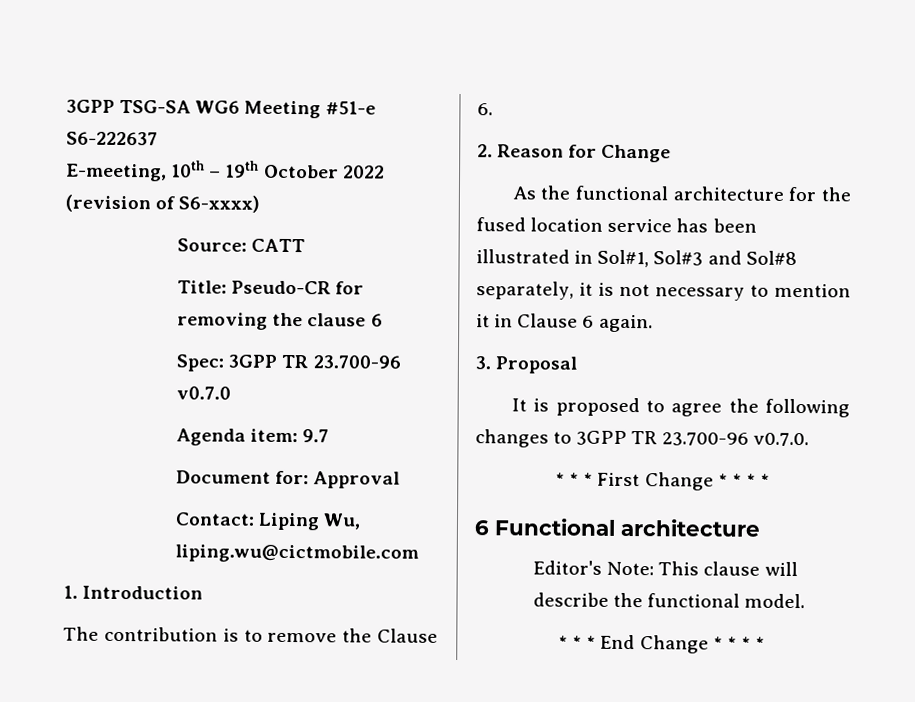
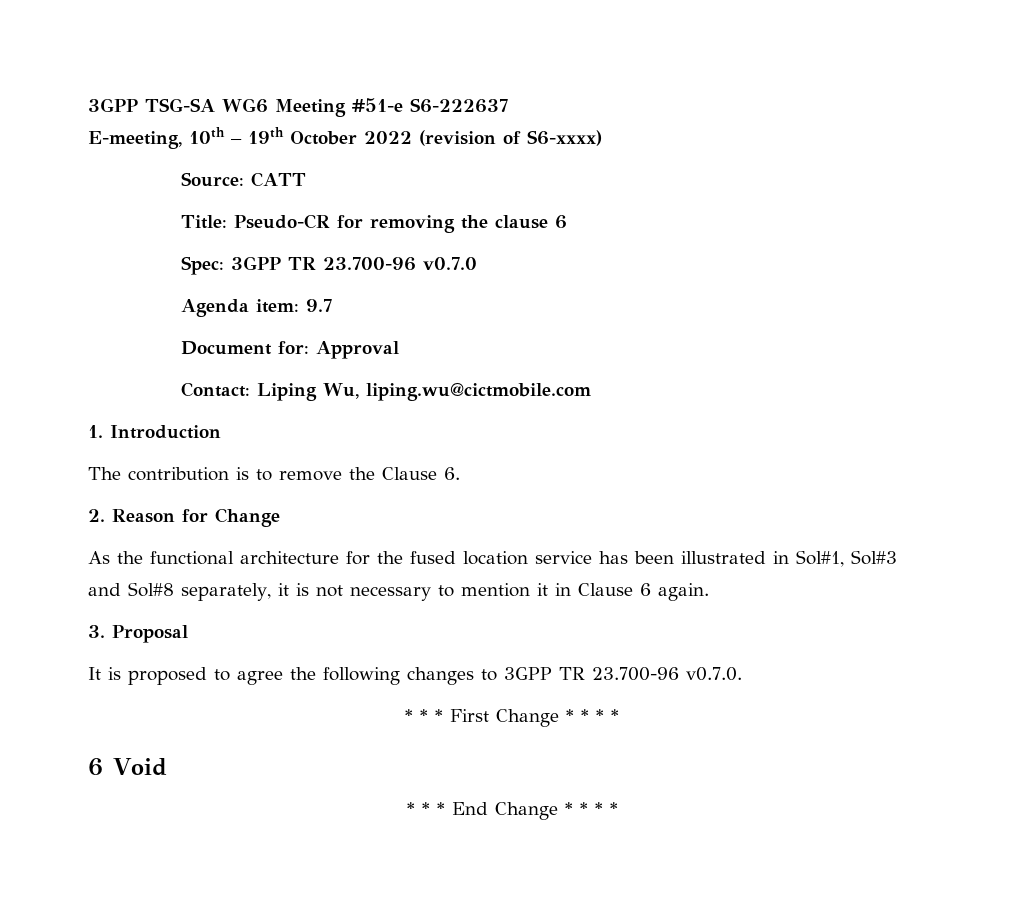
- 6 Functional architecture
- Editor's Note: This clause will describe the functional model.
+ 6 Void

